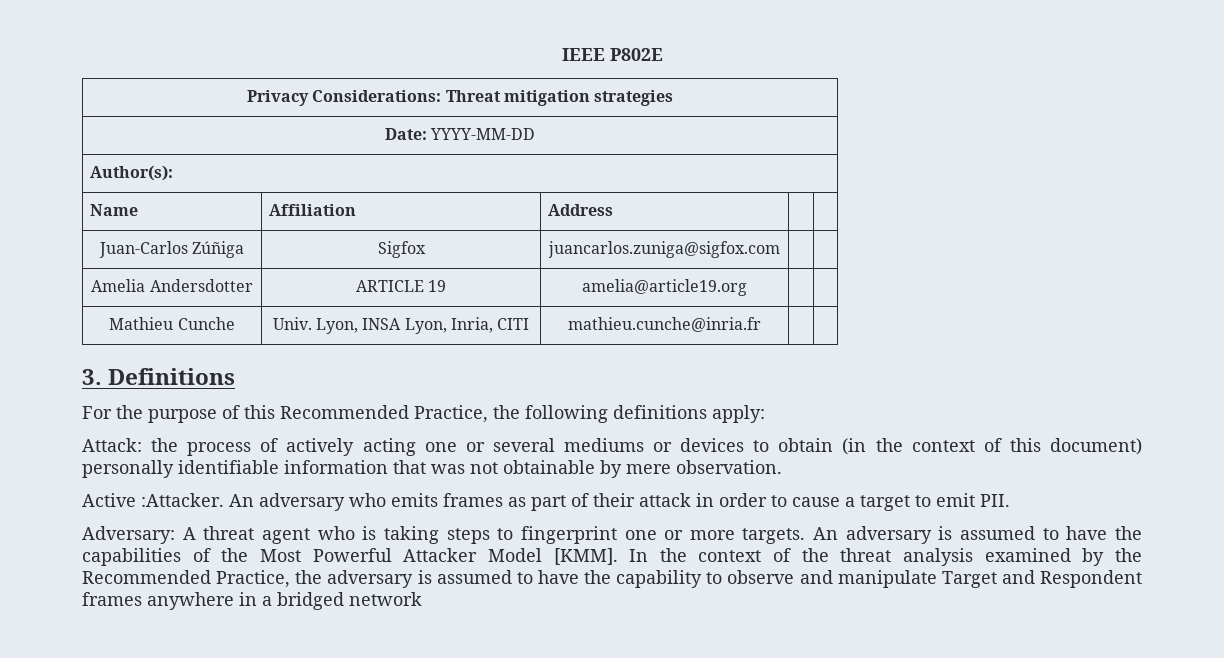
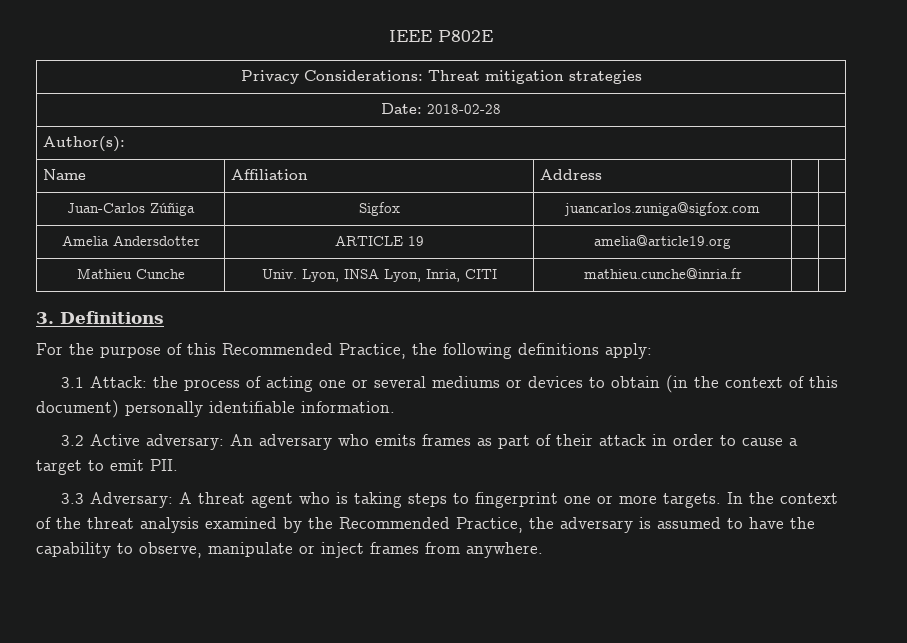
- Date: YYYY-MM-DD
+ Date: 2018-02-28
- Attack: the process of actively acting one or several mediums or devices to obtain (in the context of this document) personally identifiable information that was not obtainable by mere observation.
- Active :Attacker. An adversary who emits frames as part of their attack in order to cause a target to emit PII.
+ 3.1 Attack: the process of acting one or several mediums or devices to obtain (in the context of this document) personally identifiable information.
+ 3.2 Active adversary: An adversary who emits frames as part of their attack in order to cause a target to emit PII.
- Adversary: A threat agent who is taking steps to fingerprint one or more targets.
+ 3.3 Adversary: A threat agent who is taking steps to fingerprint one or more targets.
- An adversary is assumed to have the capabilities of the Most Powerful Attacker Model [KMM].
- In the context of the threat analysis examined by the Recommended Practice, the adversary is assumed to have the capability to observe and manipulate Target and Respondent frames anywhere in a bridged network
+ In the context of the threat analysis examined by the Recommended Practice, the adversary is assumed to have the capability to observe, manipulate or inject frames from anywhere.

